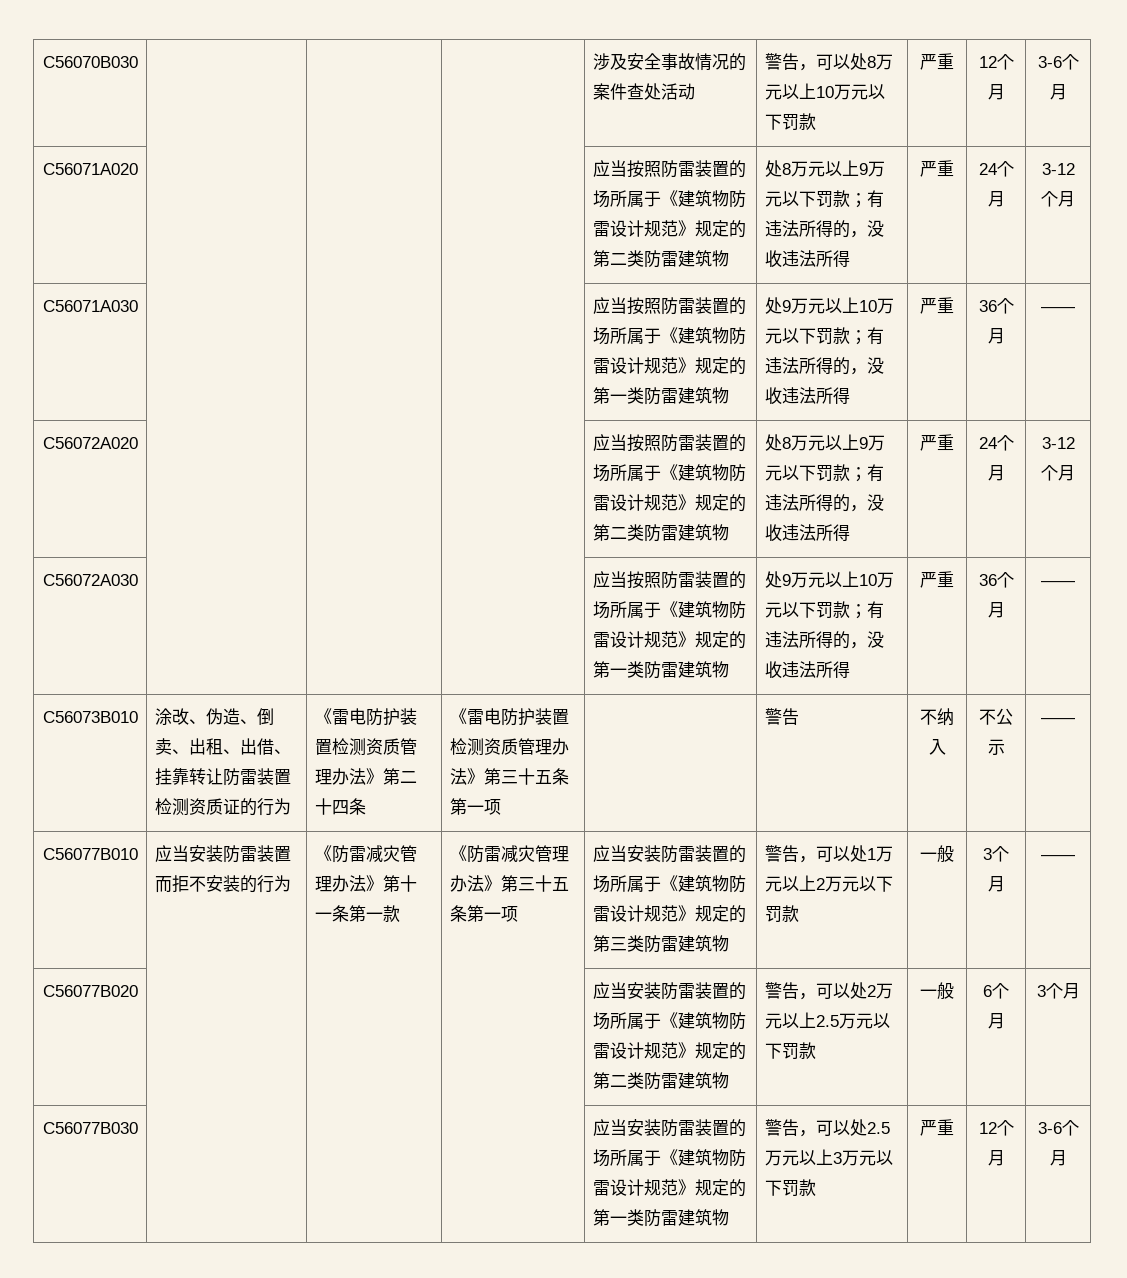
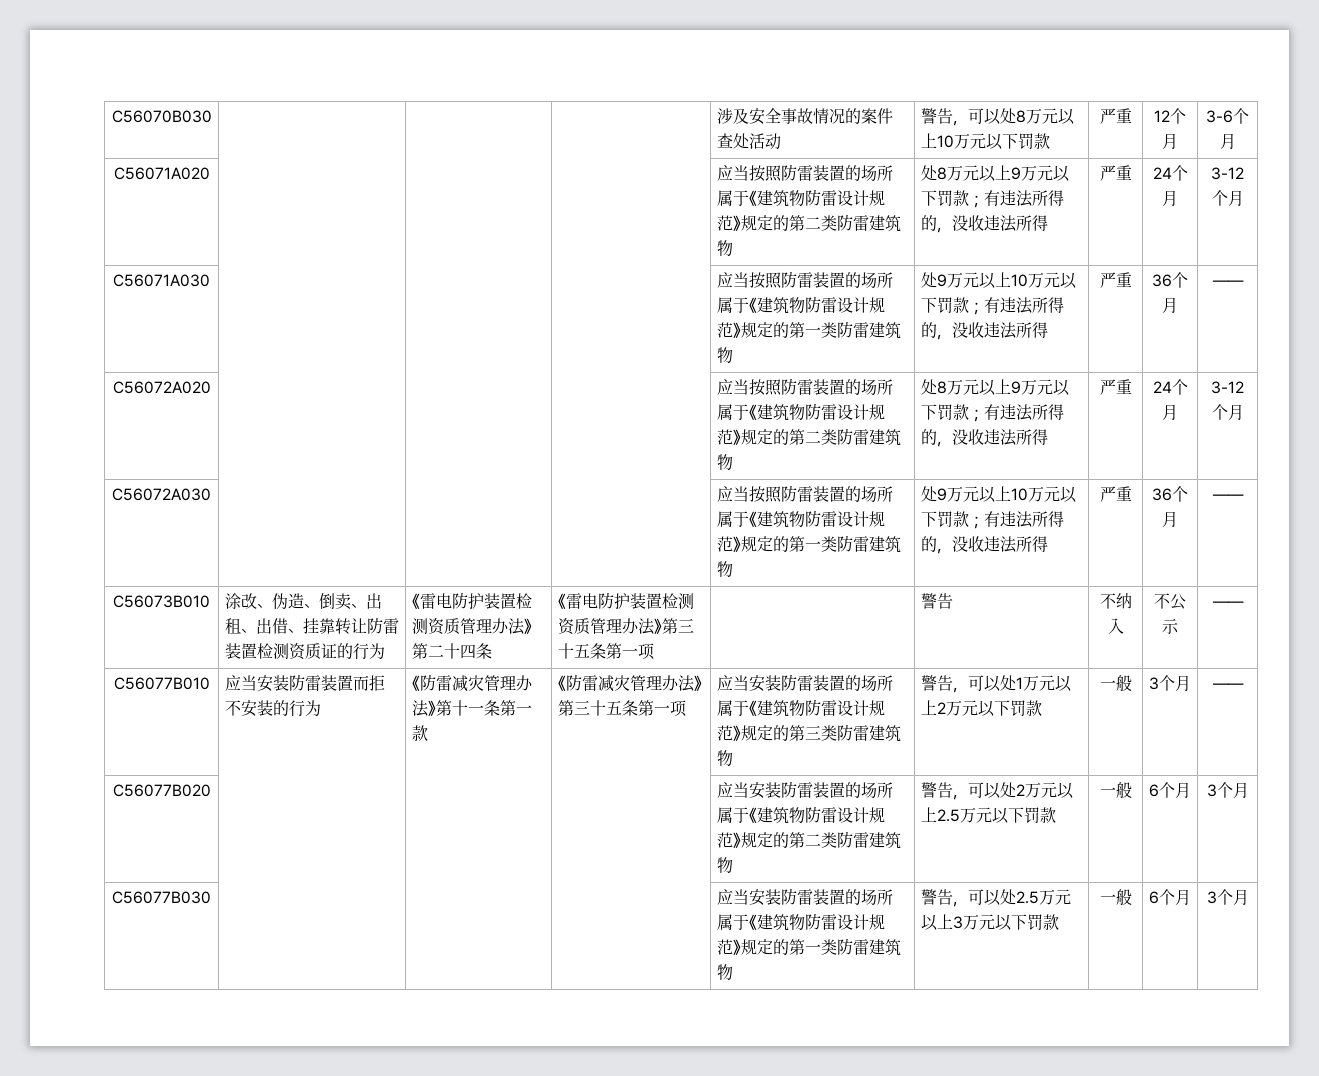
- C56077B030 | | | | 应当安装防雷装置的场所属于《建筑物防雷设计规范》规定的第一类防雷建筑物 | 警告，可以处2.5万元以上3万元以下罚款 | 严重 | 12个月 | 3-6个月
+ C56077B030 | | | | 应当安装防雷装置的场所属于《建筑物防雷设计规范》规定的第一类防雷建筑物 | 警告，可以处2.5万元以上3万元以下罚款 | 一般 | 6个月 | 3个月

